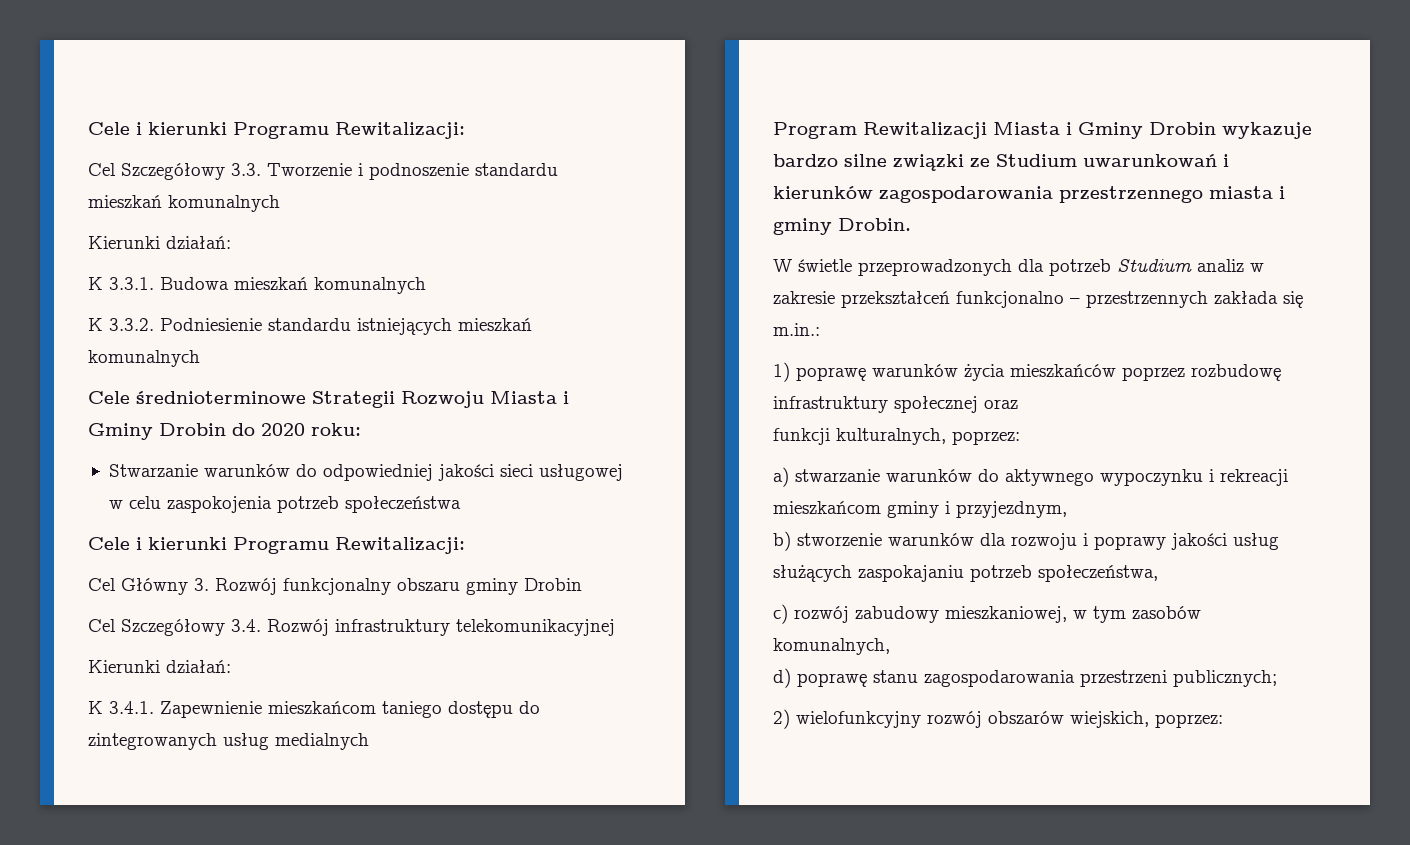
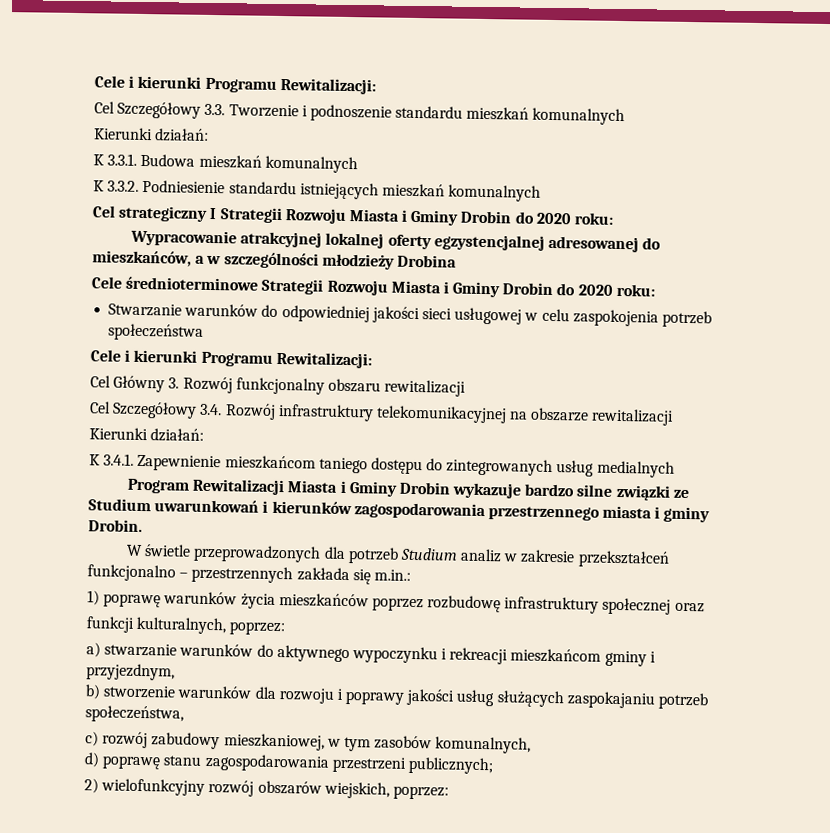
+ Cel strategiczny I Strategii Rozwoju Miasta i Gminy Drobin do 2020 roku:
+ Wypracowanie atrakcyjnej lokalnej oferty egzystencjalnej adresowanej do mieszkańców, a w szczególności młodzieży Drobina
- Cel Główny 3. Rozwój funkcjonalny obszaru gminy Drobin
+ Cel Główny 3. Rozwój funkcjonalny obszaru rewitalizacji
- Cel Szczegółowy 3.4. Rozwój infrastruktury telekomunikacyjnej
+ Cel Szczegółowy 3.4. Rozwój infrastruktury telekomunikacyjnej na obszarze rewitalizacji

